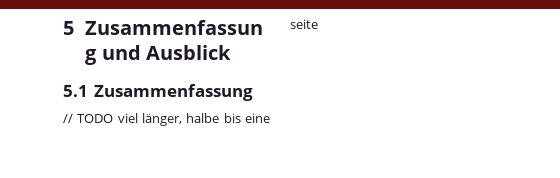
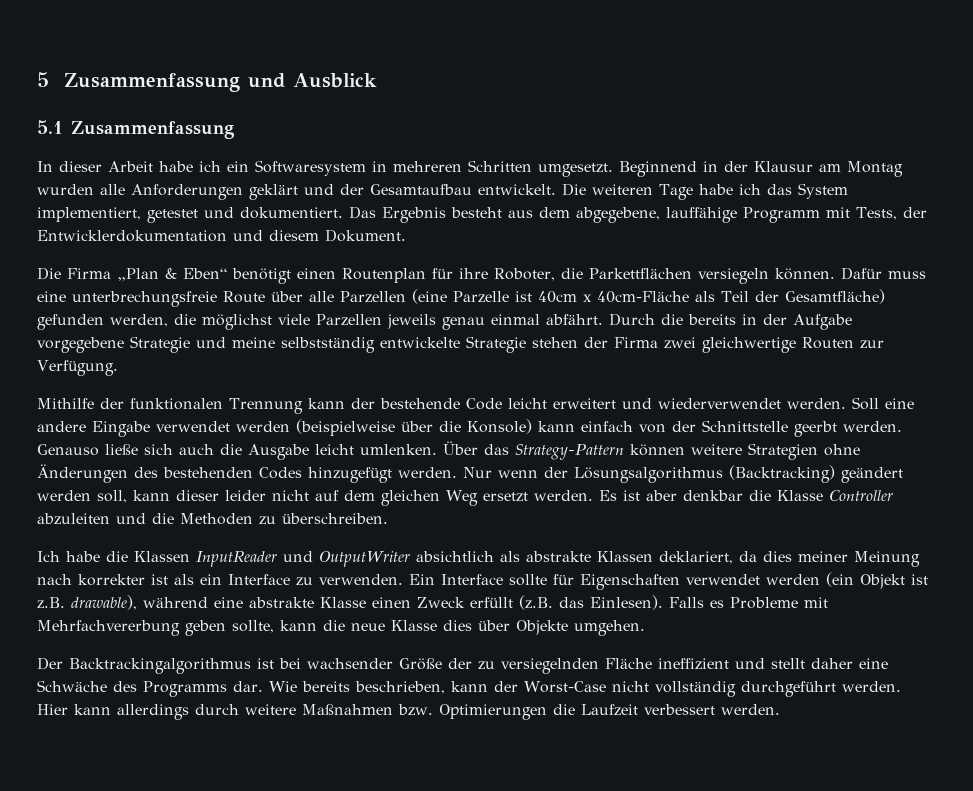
- // TODO viel länger, halbe bis eine seite
+ In dieser Arbeit habe ich ein Softwaresystem in mehreren Schritten umgesetzt. Beginnend in der Klausur am Montag wurden alle Anforderungen geklärt und der Gesamtaufbau entwickelt. Die weiteren Tage habe ich das System implementiert, getestet und dokumentiert. Das Ergebnis besteht aus dem abgegebene, lauffähige Programm mit Tests, der Entwicklerdokumentation und diesem Dokument.
+ Die Firma „Plan & Eben“ benötigt einen Routenplan für ihre Roboter, die Parkettflächen versiegeln können. Dafür muss eine unterbrechungsfreie Route über alle Parzellen (eine Parzelle ist 40cm x 40cm-Fläche als Teil der Gesamtfläche) gefunden werden, die möglichst viele Parzellen jeweils genau einmal abfährt. Durch die bereits in der Aufgabe vorgegebene Strategie und meine selbstständig entwickelte Strategie stehen der Firma zwei gleichwertige Routen zur Verfügung.
+ Mithilfe der funktionalen Trennung kann der bestehende Code leicht erweitert und wiederverwendet werden. Soll eine andere Eingabe verwendet werden (beispielweise über die Konsole) kann einfach von der Schnittstelle geerbt werden. Genauso ließe sich auch die Ausgabe leicht umlenken. Über das Strategy-Pattern können weitere Strategien ohne Änderungen des bestehenden Codes hinzugefügt werden. Nur wenn der Lösungsalgorithmus (Backtracking) geändert werden soll, kann dieser leider nicht auf dem gleichen Weg ersetzt werden. Es ist aber denkbar die Klasse Controller abzuleiten und die Methoden zu überschreiben.
+ Ich habe die Klassen InputReader und OutputWriter absichtlich als abstrakte Klassen deklariert, da dies meiner Meinung nach korrekter ist als ein Interface zu verwenden. Ein Interface sollte für Eigenschaften verwendet werden (ein Objekt ist z.B. drawable), während eine abstrakte Klasse einen Zweck erfüllt (z.B. das Einlesen). Falls es Probleme mit Mehrfachvererbung geben sollte, kann die neue Klasse dies über Objekte umgehen.
+ Der Backtrackingalgorithmus ist bei wachsender Größe der zu versiegelnden Fläche ineffizient und stellt daher eine Schwäche des Programms dar. Wie bereits beschrieben, kann der Worst-Case nicht vollständig durchgeführt werden. Hier kann allerdings durch weitere Maßnahmen bzw. Optimierungen die Laufzeit verbessert werden.

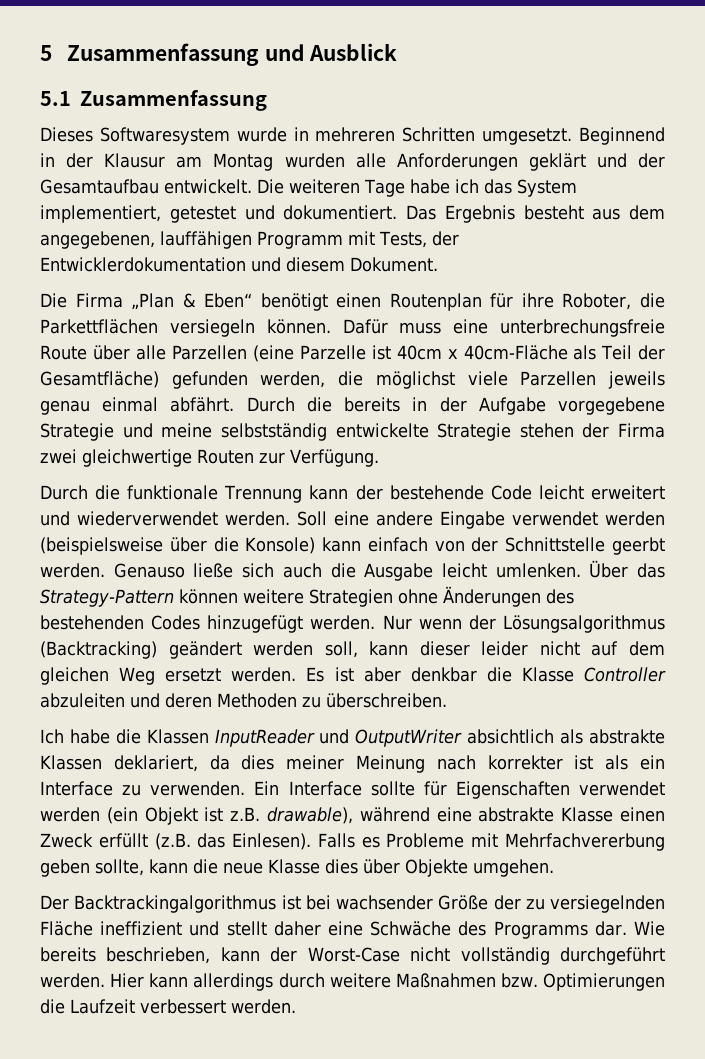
- In dieser Arbeit habe ich ein Softwaresystem in mehreren Schritten umgesetzt.
+ Dieses Softwaresystem wurde in mehreren Schritten umgesetzt.
- Das Ergebnis besteht aus dem abgegebene, lauffähige Programm mit Tests, der Entwicklerdokumentation und diesem Dokument.
+ Das Ergebnis besteht aus dem angegebenen, lauffähigen Programm mit Tests, der Entwicklerdokumentation und diesem Dokument.
- Mithilfe der funktionalen Trennung kann der bestehende Code leicht erweitert und wiederverwendet werden.
+ Durch die funktionale Trennung kann der bestehende Code leicht erweitert und wiederverwendet werden.
- Soll eine andere Eingabe verwendet werden (beispielweise über die Konsole) kann einfach von der Schnittstelle geerbt werden.
+ Soll eine andere Eingabe verwendet werden (beispielsweise über die Konsole) kann einfach von der Schnittstelle geerbt werden.
- Es ist aber denkbar die Klasse Controller abzuleiten und die Methoden zu überschreiben.
+ Es ist aber denkbar die Klasse Controller abzuleiten und deren Methoden zu überschreiben.

